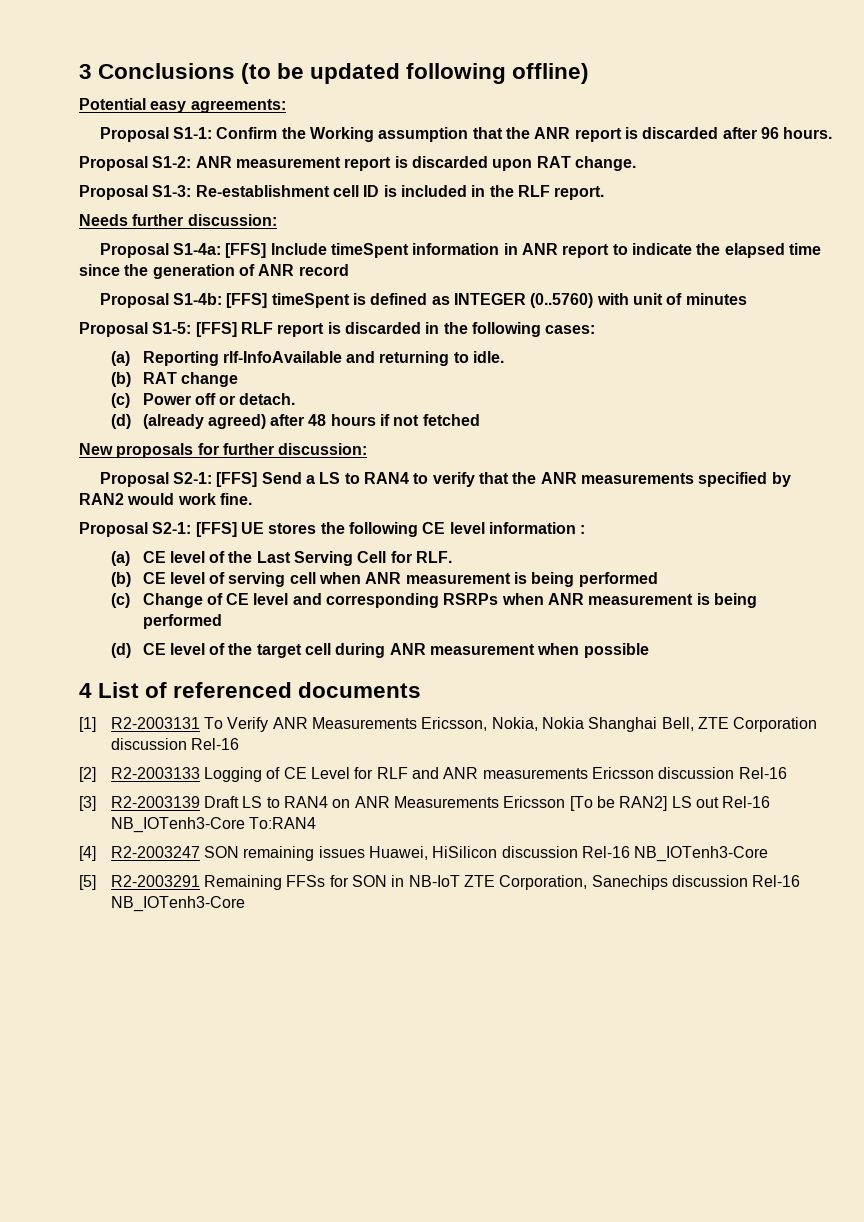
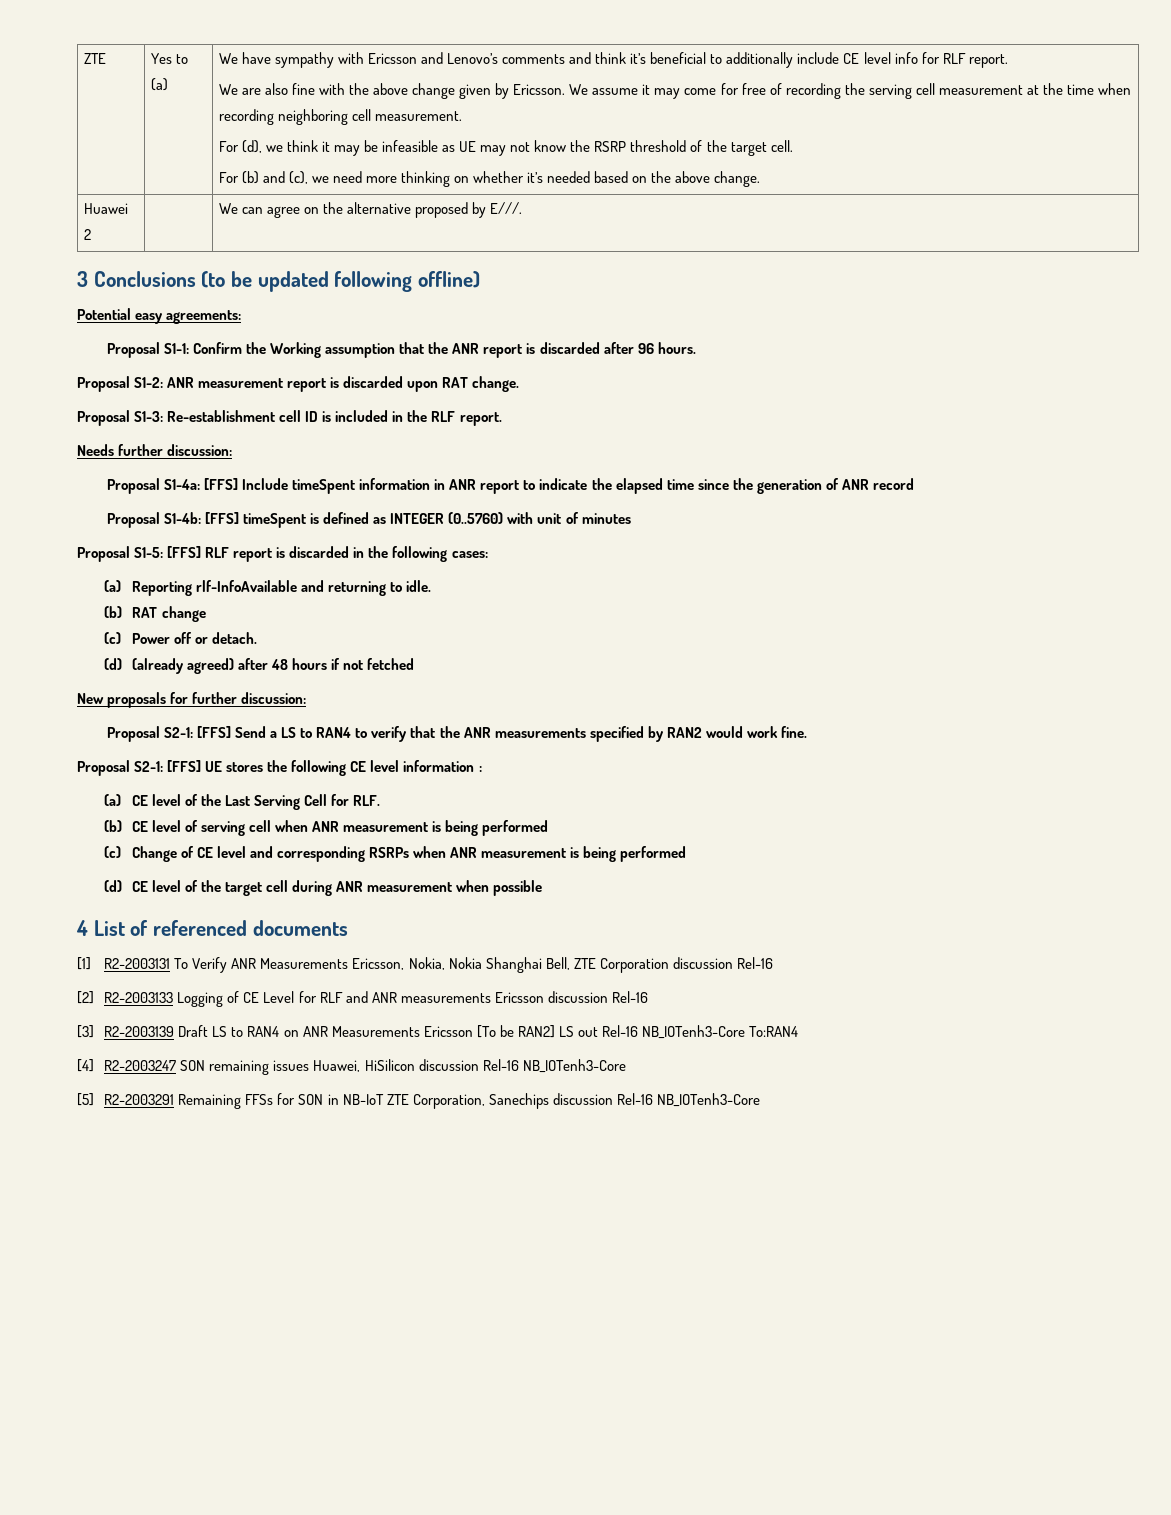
+ ZTE | Yes to (a) | We have sympathy with Ericsson and Lenovo’s comments and think it’s beneficial to additionally include CE level info for RLF report.
+ We are also fine with the above change given by Ericsson. We assume it may come for free of recording the serving cell measurement at the time when recording neighboring cell measurement.
+ For (d), we think it may be infeasible as UE may not know the RSRP threshold of the target cell.
+ For (b) and (c), we need more thinking on whether it’s needed based on the above change.
+ Huawei 2 | | We can agree on the alternative proposed by E///.

